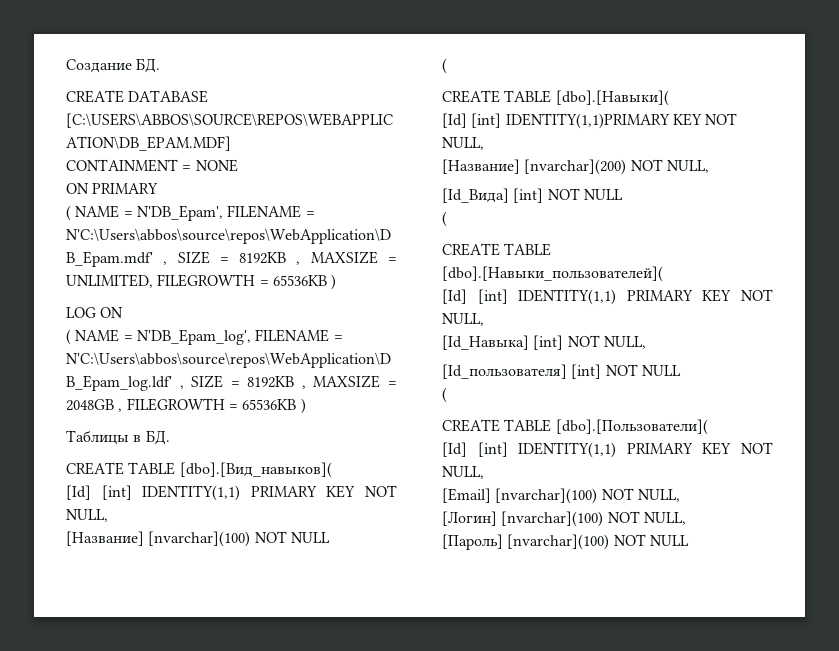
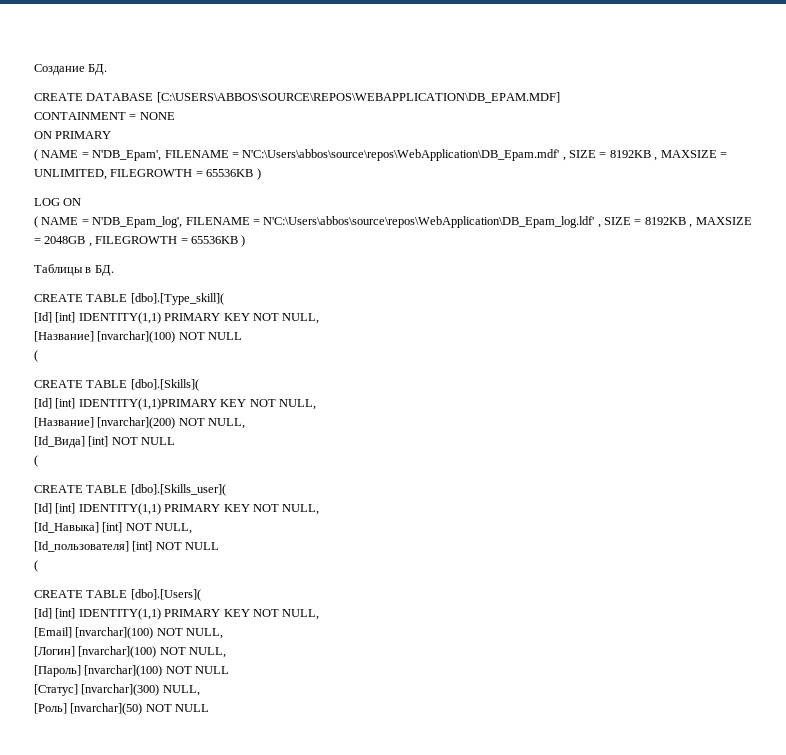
- CREATE TABLE [dbo].[Вид_навыков](
+ CREATE TABLE [dbo].[Type_skill](
- CREATE TABLE [dbo].[Навыки](
+ CREATE TABLE [dbo].[Skills](
- CREATE TABLE [dbo].[Навыки_пользователей](
+ CREATE TABLE [dbo].[Skills_user](
- CREATE TABLE [dbo].[Пользователи](
+ CREATE TABLE [dbo].[Users](
+ [Статус] [nvarchar](300) NULL,
+ [Роль] [nvarchar](50) NOT NULL

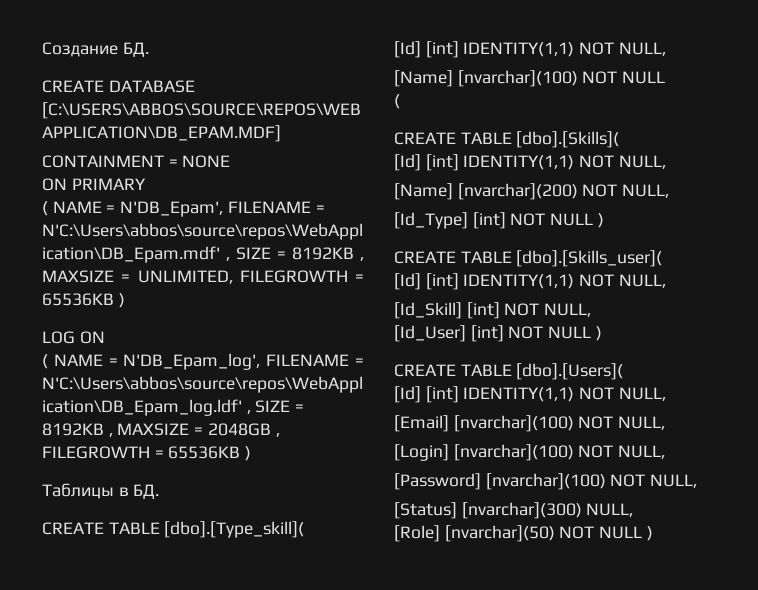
  CREATE TABLE [dbo].[Type_skill](
- [Id] [int] IDENTITY(1,1) PRIMARY KEY NOT NULL,
- [Название] [nvarchar](100) NOT NULL
+ [Id] [int] IDENTITY(1,1) NOT NULL,
+ [Name] [nvarchar](100) NOT NULL
  CREATE TABLE [dbo].[Skills](
- [Id] [int] IDENTITY(1,1)PRIMARY KEY NOT NULL,
- [Название] [nvarchar](200) NOT NULL,
+ [Id] [int] IDENTITY(1,1) NOT NULL,
+ [Name] [nvarchar](200) NOT NULL,
- [Id_Вида] [int] NOT NULL
- (
+ [Id_Type] [int] NOT NULL )
  CREATE TABLE [dbo].[Skills_user](
- [Id] [int] IDENTITY(1,1) PRIMARY KEY NOT NULL,
- [Id_Навыка] [int] NOT NULL,
+ [Id] [int] IDENTITY(1,1) NOT NULL,
+ [Id_Skill] [int] NOT NULL,
- [Id_пользователя] [int] NOT NULL
- (
+ [Id_User] [int] NOT NULL )
  CREATE TABLE [dbo].[Users](
- [Id] [int] IDENTITY(1,1) PRIMARY KEY NOT NULL,
+ [Id] [int] IDENTITY(1,1) NOT NULL,
- [Логин] [nvarchar](100) NOT NULL,
- [Пароль] [nvarchar](100) NOT NULL
- [Статус] [nvarchar](300) NULL,
+ [Login] [nvarchar](100) NOT NULL,
+ [Password] [nvarchar](100) NOT NULL,
+ [Status] [nvarchar](300) NULL,
- [Роль] [nvarchar](50) NOT NULL
+ [Role] [nvarchar](50) NOT NULL )

